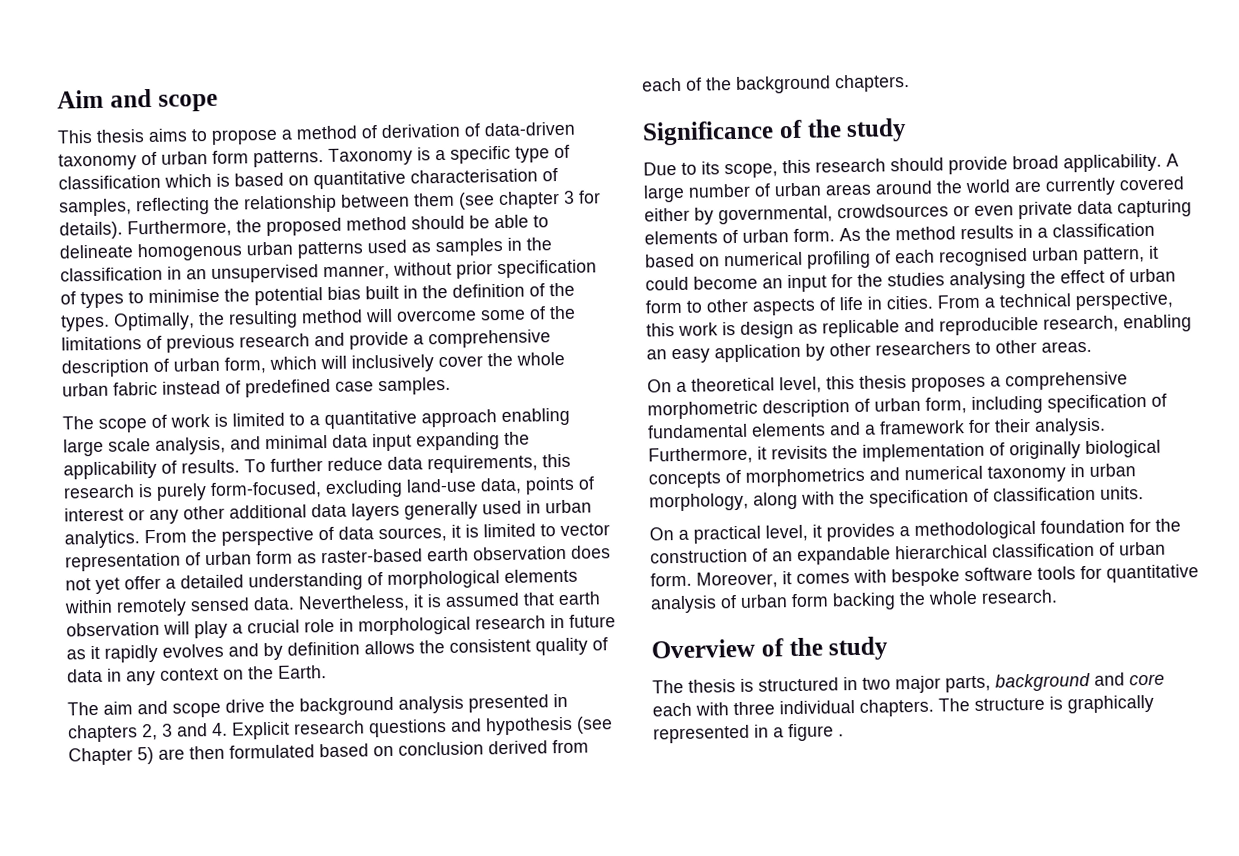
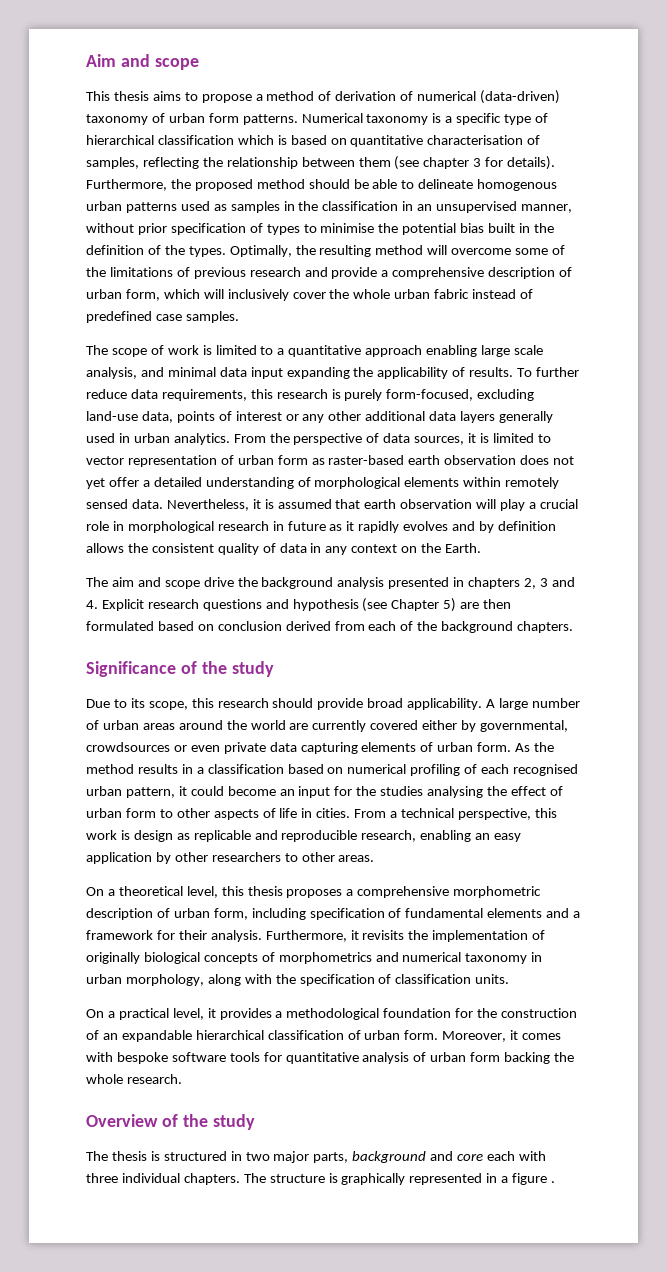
- This thesis aims to propose a method of derivation of data-driven taxonomy of urban form patterns.
+ This thesis aims to propose a method of derivation of numerical (data-driven) taxonomy of urban form patterns.
- Taxonomy is a specific type of classification which is based on quantitative characterisation of samples, reflecting the relationship between them (see chapter 3 for details).
+ Numerical taxonomy is a specific type of hierarchical classification which is based on quantitative characterisation of samples, reflecting the relationship between them (see chapter 3 for details).

